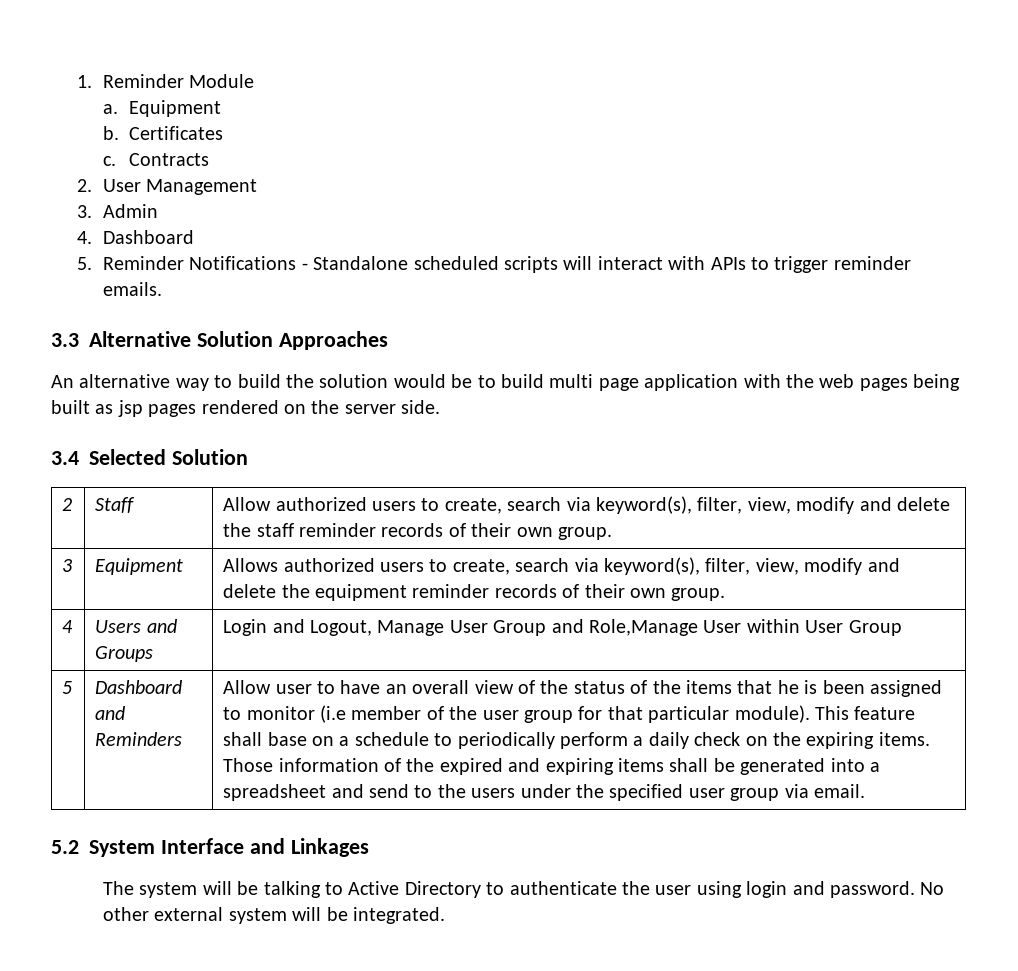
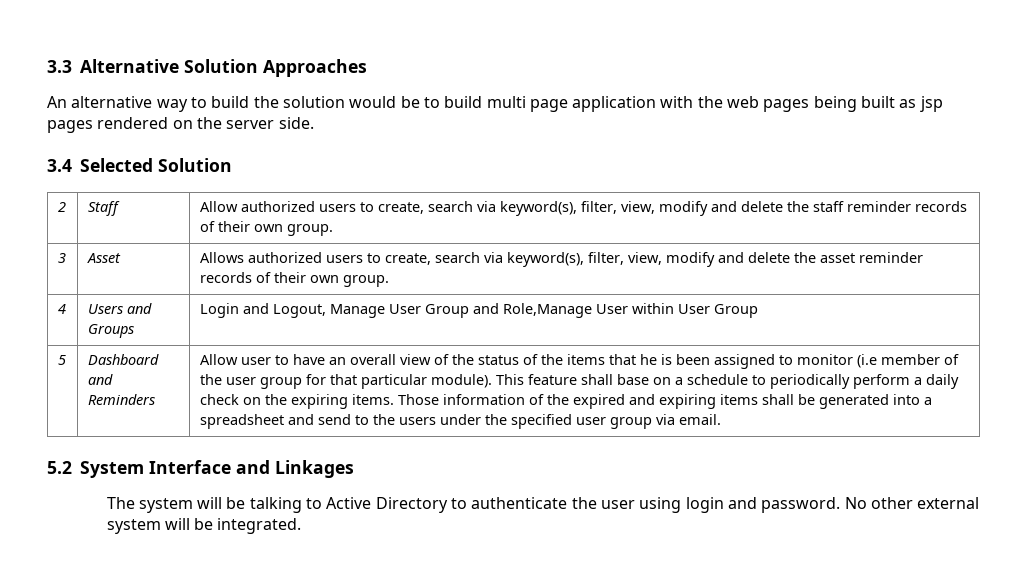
- 1. Reminder Module
- a. Equipment
- b. Certificates
- c. Contracts
- 2. User Management
- 3. Admin
- 4. Dashboard
- 5. Reminder Notifications - Standalone scheduled scripts will interact with APIs to trigger reminder emails.
- 3 | Equipment | Allows authorized users to create, search via keyword(s), filter, view, modify and delete the equipment reminder records of their own group.
+ 3 | Asset | Allows authorized users to create, search via keyword(s), filter, view, modify and delete the asset reminder records of their own group.

